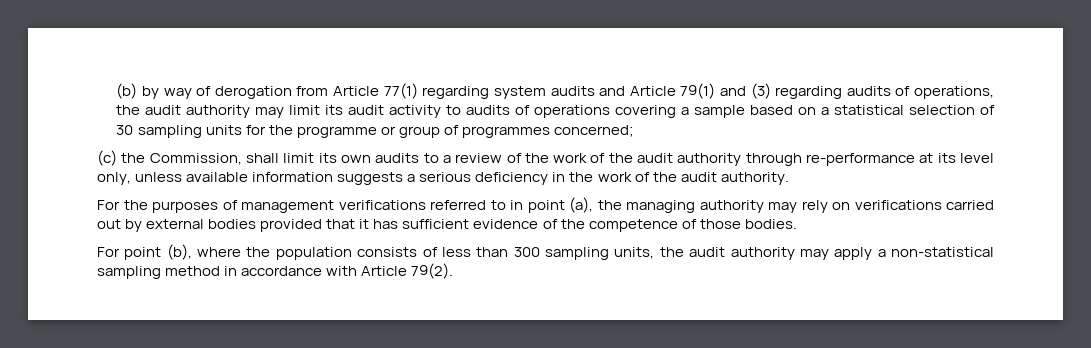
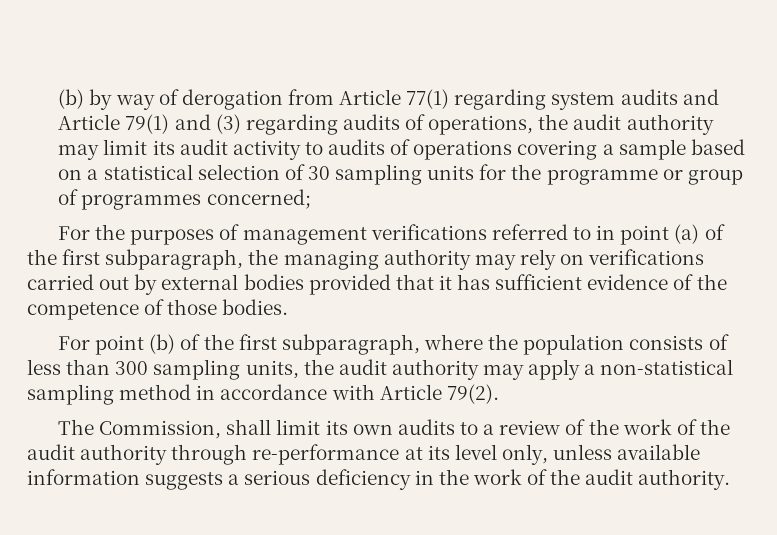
- (c) the Commission, shall limit its own audits to a review of the work of the audit authority through re-performance at its level only, unless available information suggests a serious deficiency in the work of the audit authority.
+ For the purposes of management verifications referred to in point (a) of the first subparagraph, the managing authority may rely on verifications carried out by external bodies provided that it has sufficient evidence of the competence of those bodies.
+ For point (b) of the first subparagraph, where the population consists of less than 300 sampling units, the audit authority may apply a non-statistical sampling method in accordance with Article 79(2).
+ The Commission, shall limit its own audits to a review of the work of the audit authority through re-performance at its level only, unless available information suggests a serious deficiency in the work of the audit authority.
- For the purposes of management verifications referred to in point (a), the managing authority may rely on verifications carried out by external bodies provided that it has sufficient evidence of the competence of those bodies.
- For point (b), where the population consists of less than 300 sampling units, the audit authority may apply a non-statistical sampling method in accordance with Article 79(2).

